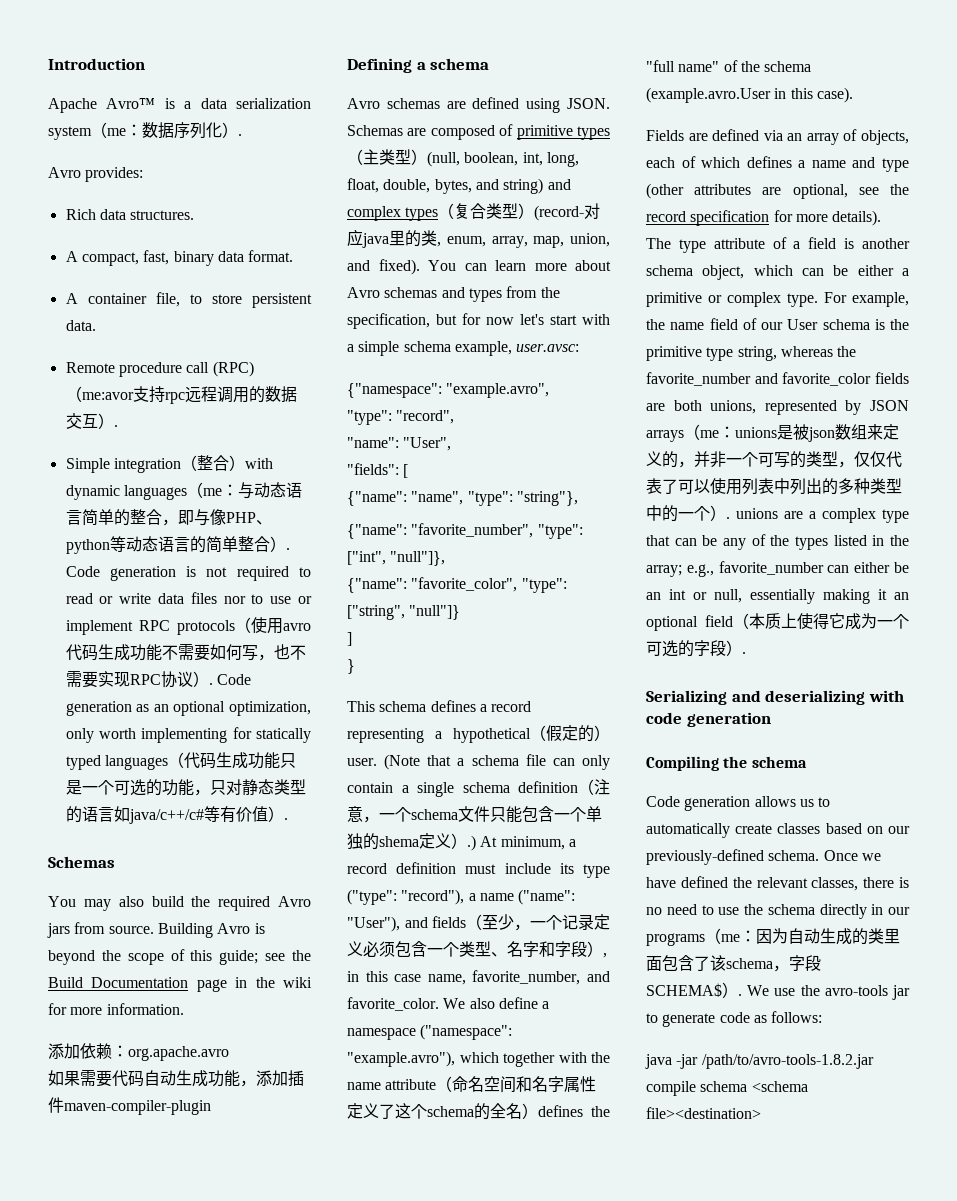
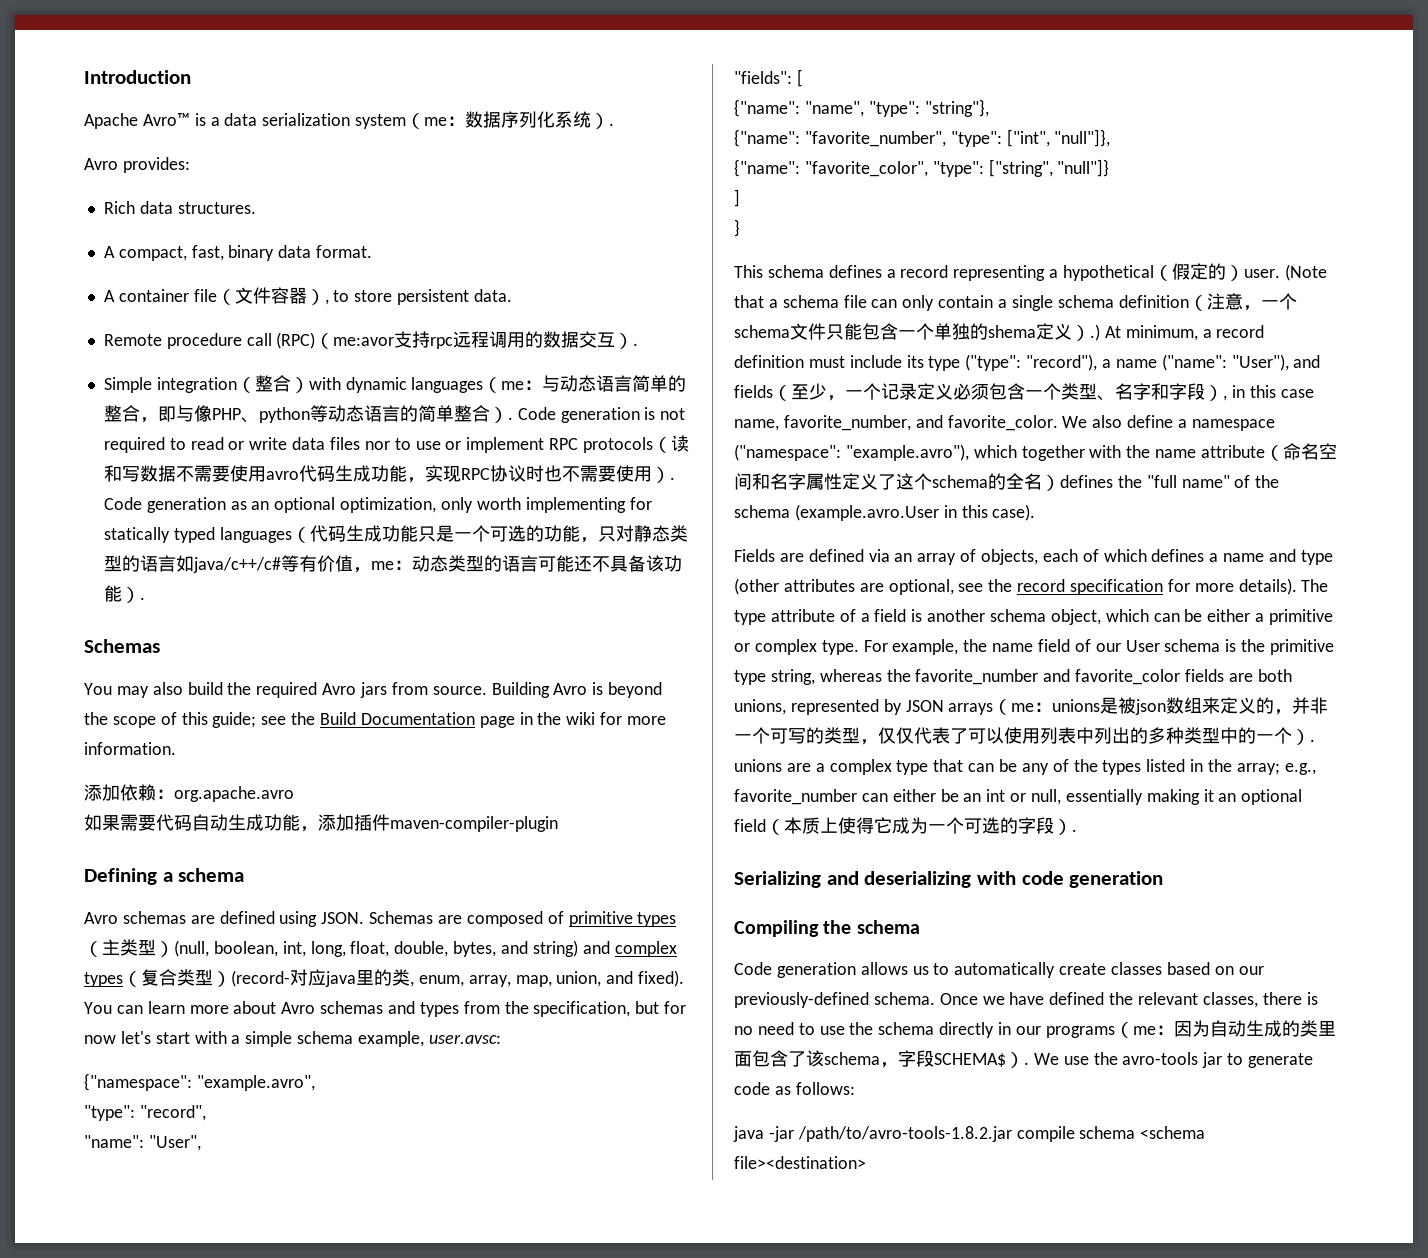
- Apache Avro™ is a data serialization system（me：数据序列化）.
+ Apache Avro™ is a data serialization system（me：数据序列化系统）.
- A container file, to store persistent data.
+ A container file（文件容器）, to store persistent data.
- Code generation is not required to read or write data files nor to use or implement RPC protocols（使用avro代码生成功能不需要如何写，也不需要实现RPC协议）.
+ Code generation is not required to read or write data files nor to use or implement RPC protocols（读和写数据不需要使用avro代码生成功能，实现RPC协议时也不需要使用）.
- Code generation as an optional optimization, only worth implementing for statically typed languages（代码生成功能只是一个可选的功能，只对静态类型的语言如java/c++/c#等有价值）.
+ Code generation as an optional optimization, only worth implementing for statically typed languages（代码生成功能只是一个可选的功能，只对静态类型的语言如java/c++/c#等有价值，me：动态类型的语言可能还不具备该功能）.

